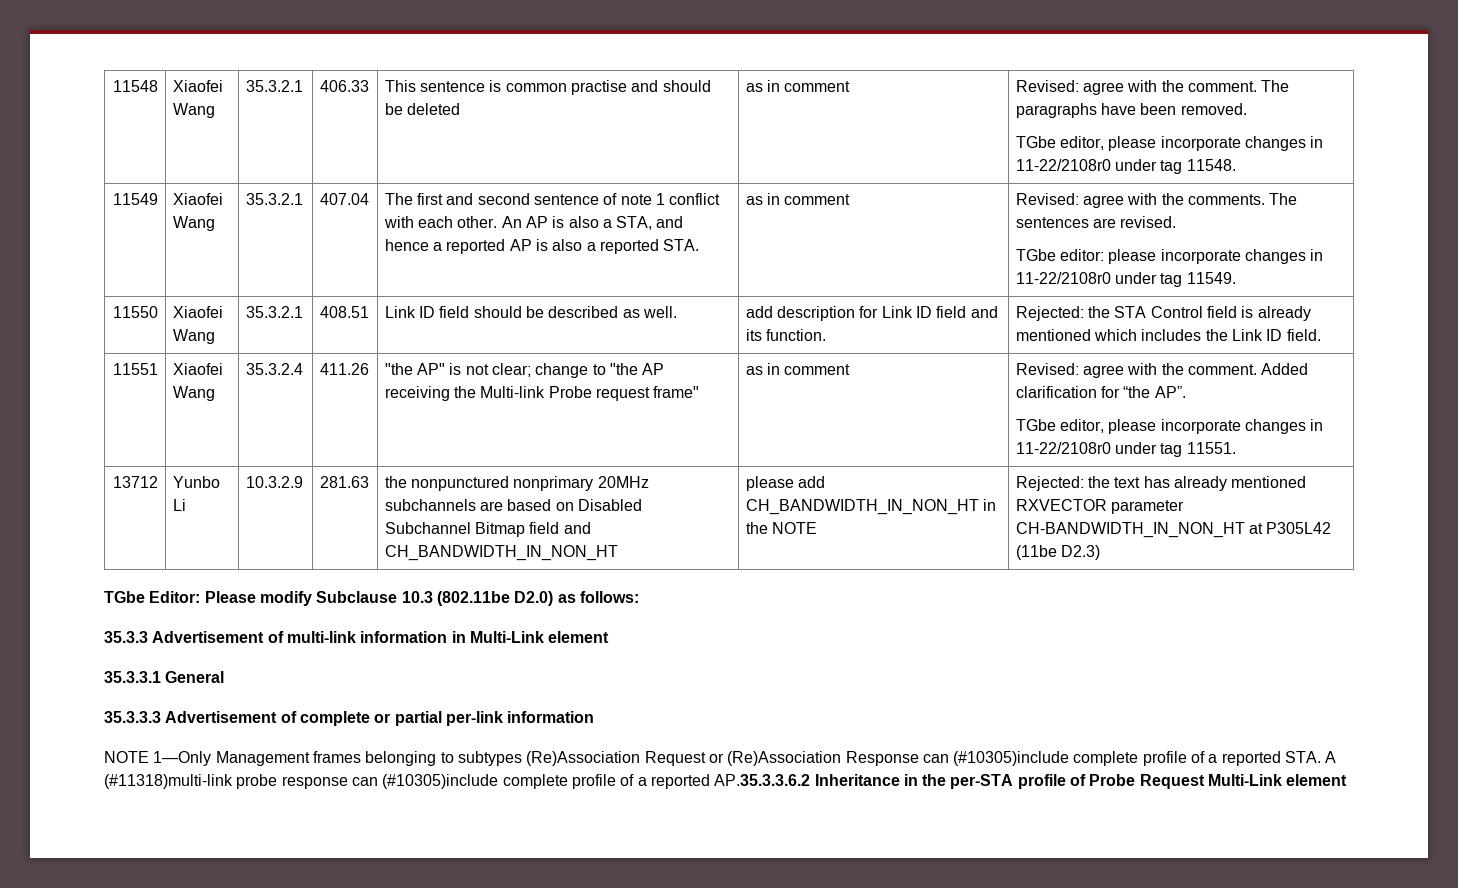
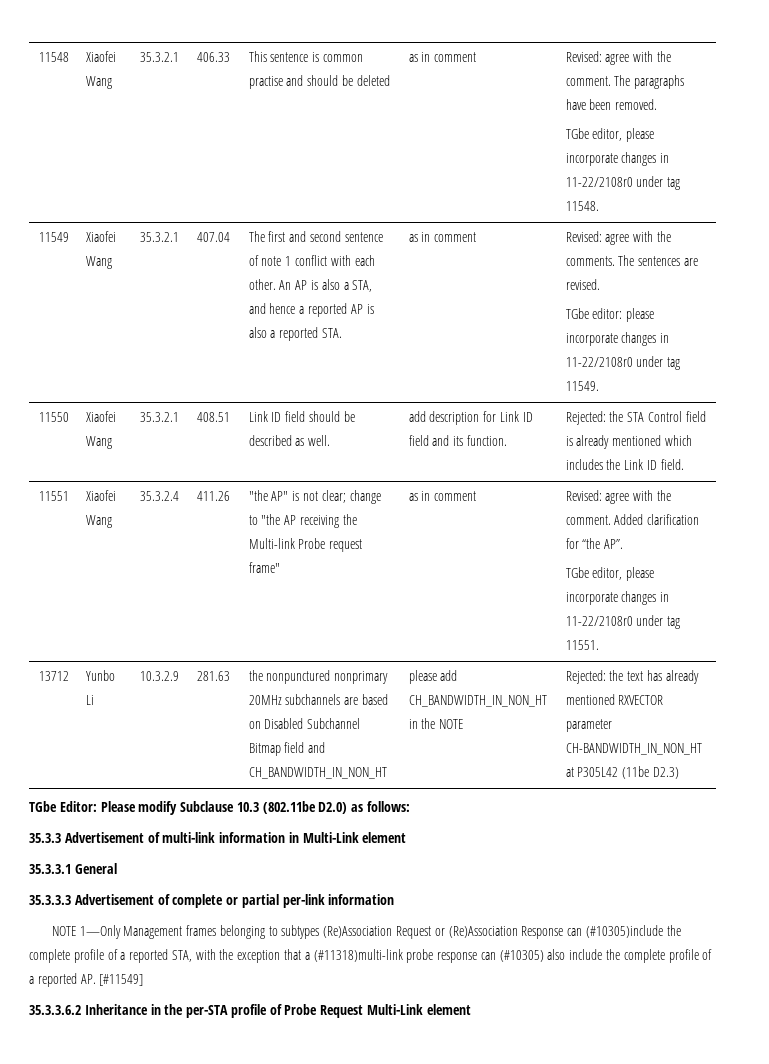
- NOTE 1—Only Management frames belonging to subtypes (Re)Association Request or (Re)Association Response can (#10305)include complete profile of a reported STA. A (#11318)multi-link probe response can (#10305)include complete profile of a reported AP.35.3.3.6.2 Inheritance in the per-STA profile of Probe Request Multi-Link element
+ NOTE 1—Only Management frames belonging to subtypes (Re)Association Request or (Re)Association Response can (#10305)include the complete profile of a reported STA, with the exception that a (#11318)multi-link probe response can (#10305) also include the complete profile of a reported AP. [#11549]
+ 35.3.3.6.2 Inheritance in the per-STA profile of Probe Request Multi-Link element

